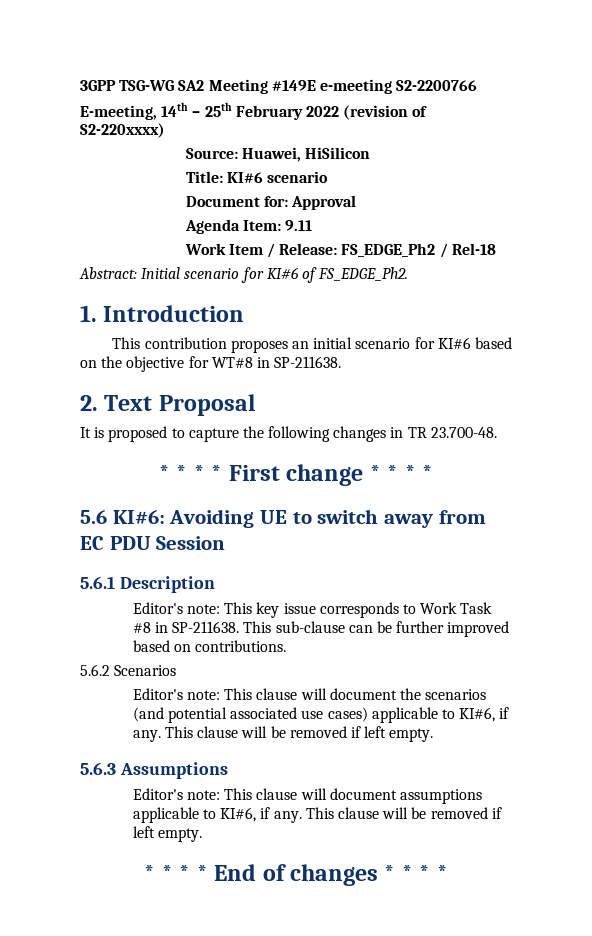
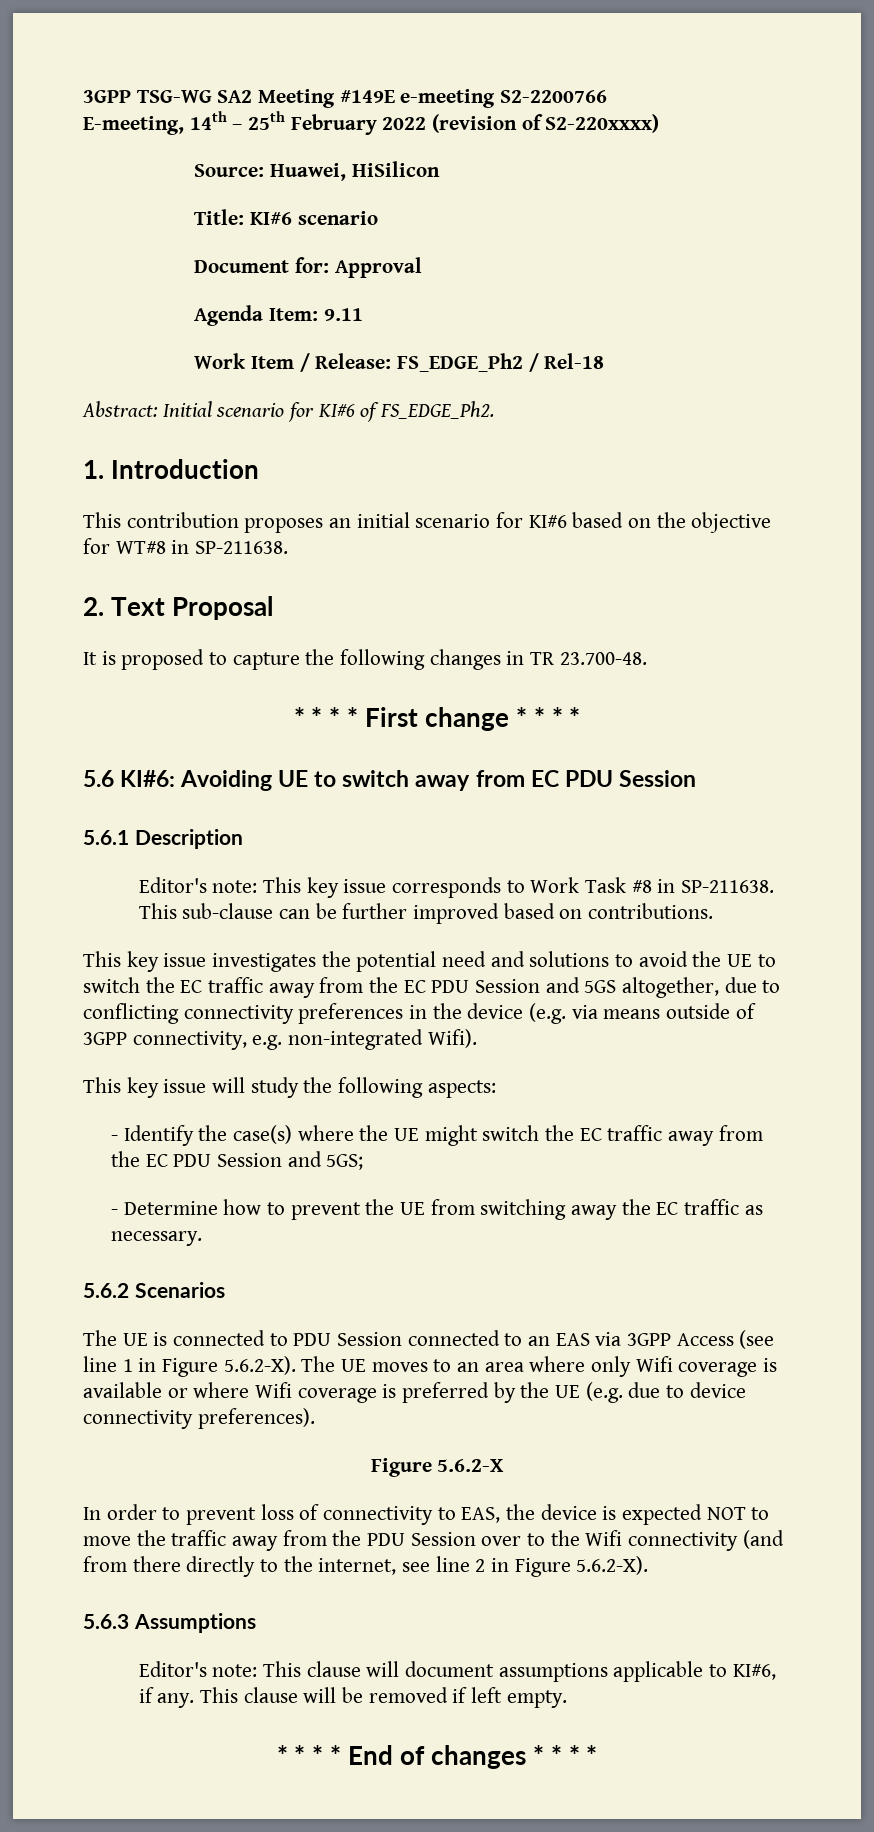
+ This key issue investigates the potential need and solutions to avoid the UE to switch the EC traffic away from the EC PDU Session and 5GS altogether, due to conflicting connectivity preferences in the device (e.g. via means outside of 3GPP connectivity, e.g. non-integrated Wifi).
+ This key issue will study the following aspects:
+ - Identify the case(s) where the UE might switch the EC traffic away from the EC PDU Session and 5GS;
+ - Determine how to prevent the UE from switching away the EC traffic as necessary.
  5.6.2 Scenarios
- Editor's note: This clause will document the scenarios (and potential associated use cases) applicable to KI#6, if any. This clause will be removed if left empty.
+ The UE is connected to PDU Session connected to an EAS via 3GPP Access (see line 1 in Figure 5.6.2-X). The UE moves to an area where only Wifi coverage is available or where Wifi coverage is preferred by the UE (e.g. due to device connectivity preferences).
+ Figure 5.6.2-X
+ In order to prevent loss of connectivity to EAS, the device is expected NOT to move the traffic away from the PDU Session over to the Wifi connectivity (and from there directly to the internet, see line 2 in Figure 5.6.2-X).

